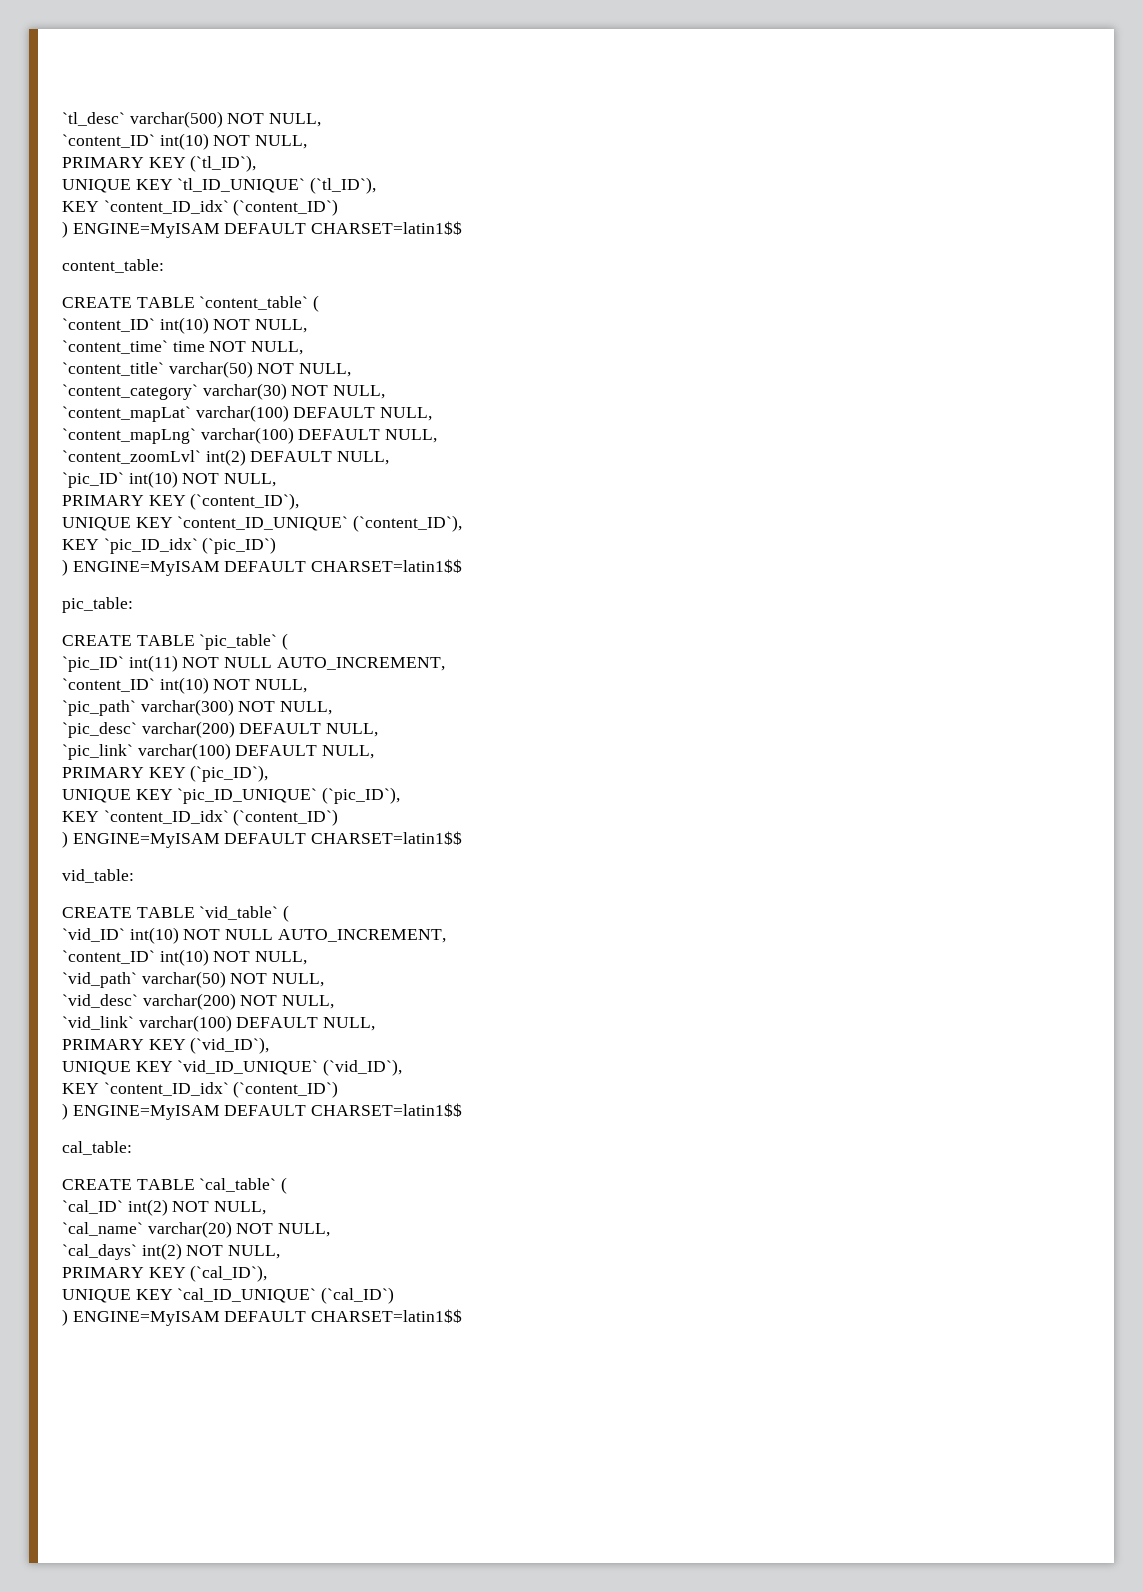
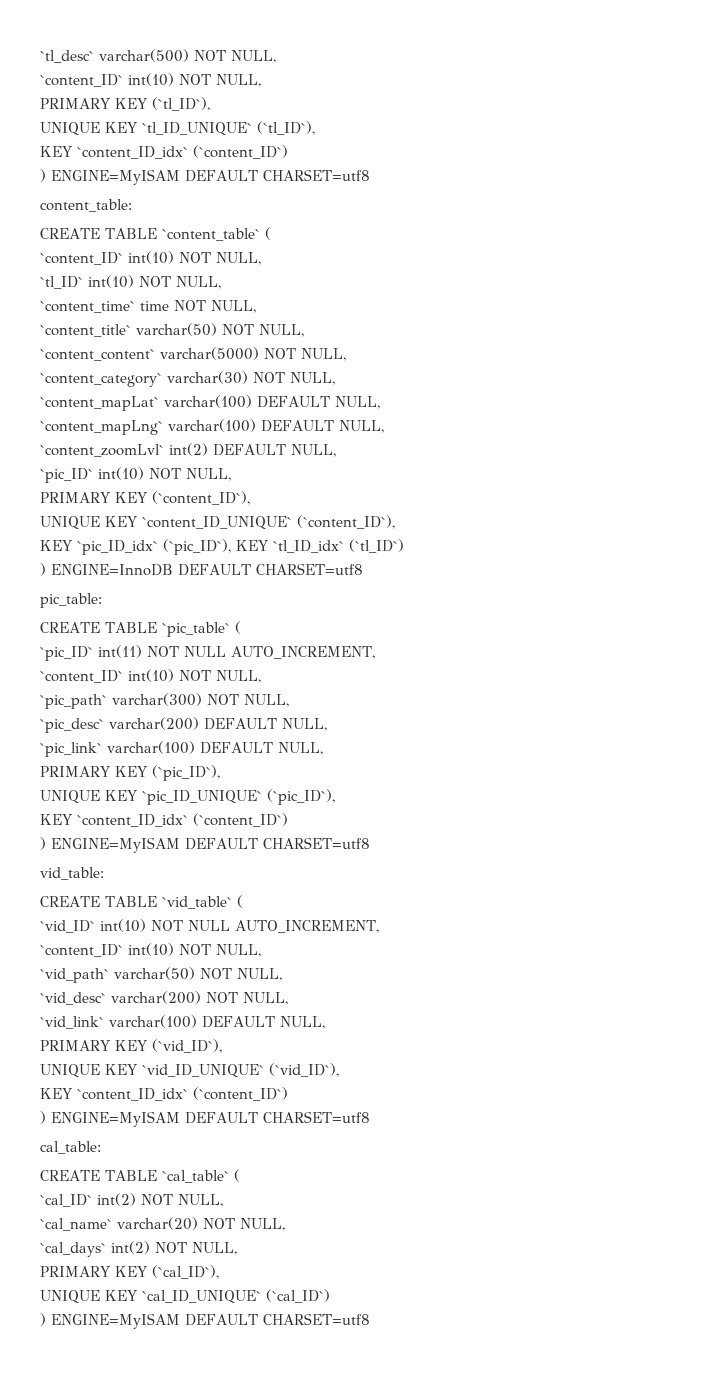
  UNIQUE KEY `tl_ID_UNIQUE` (`tl_ID`),
  KEY `content_ID_idx` (`content_ID`)
- ) ENGINE=MyISAM DEFAULT CHARSET=latin1$$
+ ) ENGINE=MyISAM DEFAULT CHARSET=utf8
+ `tl_ID` int(10) NOT NULL,
+ `content_content` varchar(5000) NOT NULL,
- KEY `pic_ID_idx` (`pic_ID`)
- ) ENGINE=MyISAM DEFAULT CHARSET=latin1$$
+ KEY `pic_ID_idx` (`pic_ID`), KEY `tl_ID_idx` (`tl_ID`)
+ ) ENGINE=InnoDB DEFAULT CHARSET=utf8
  UNIQUE KEY `pic_ID_UNIQUE` (`pic_ID`),
  KEY `content_ID_idx` (`content_ID`)
- ) ENGINE=MyISAM DEFAULT CHARSET=latin1$$
+ ) ENGINE=MyISAM DEFAULT CHARSET=utf8
  UNIQUE KEY `vid_ID_UNIQUE` (`vid_ID`),
  KEY `content_ID_idx` (`content_ID`)
- ) ENGINE=MyISAM DEFAULT CHARSET=latin1$$
+ ) ENGINE=MyISAM DEFAULT CHARSET=utf8
  UNIQUE KEY `cal_ID_UNIQUE` (`cal_ID`)
- ) ENGINE=MyISAM DEFAULT CHARSET=latin1$$
+ ) ENGINE=MyISAM DEFAULT CHARSET=utf8

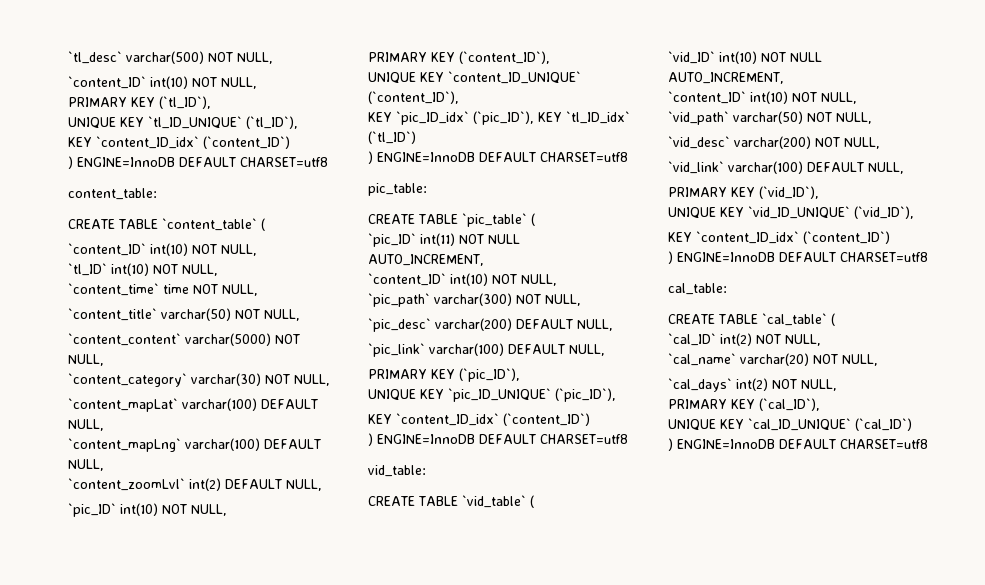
  UNIQUE KEY `tl_ID_UNIQUE` (`tl_ID`),
  KEY `content_ID_idx` (`content_ID`)
- ) ENGINE=MyISAM DEFAULT CHARSET=utf8
+ ) ENGINE=InnoDB DEFAULT CHARSET=utf8
  UNIQUE KEY `pic_ID_UNIQUE` (`pic_ID`),
  KEY `content_ID_idx` (`content_ID`)
- ) ENGINE=MyISAM DEFAULT CHARSET=utf8
+ ) ENGINE=InnoDB DEFAULT CHARSET=utf8
  UNIQUE KEY `vid_ID_UNIQUE` (`vid_ID`),
  KEY `content_ID_idx` (`content_ID`)
- ) ENGINE=MyISAM DEFAULT CHARSET=utf8
+ ) ENGINE=InnoDB DEFAULT CHARSET=utf8
  UNIQUE KEY `cal_ID_UNIQUE` (`cal_ID`)
- ) ENGINE=MyISAM DEFAULT CHARSET=utf8
+ ) ENGINE=InnoDB DEFAULT CHARSET=utf8

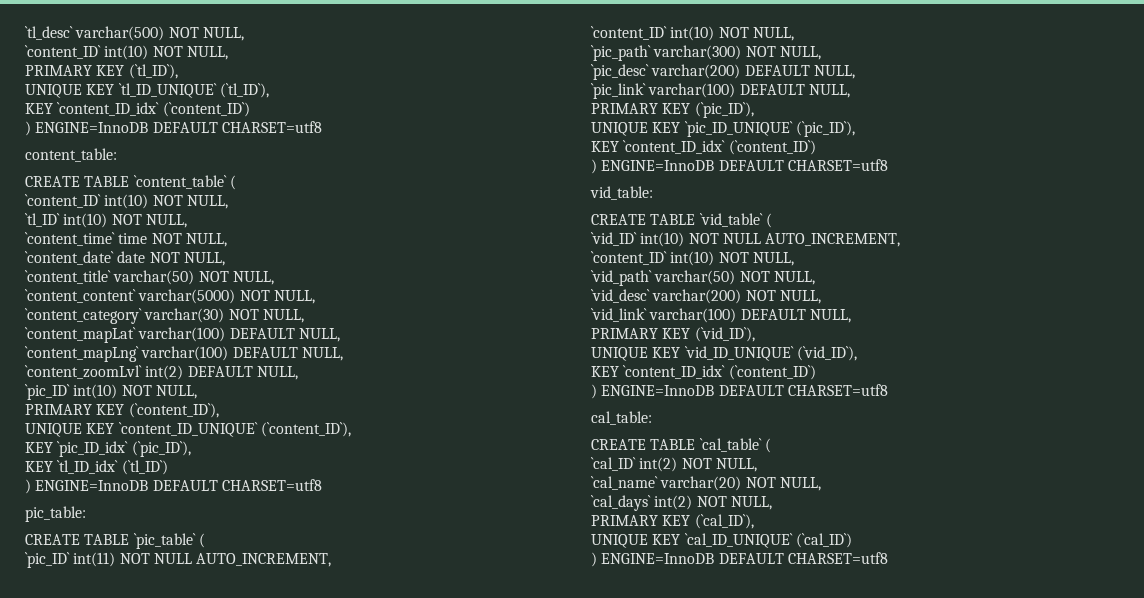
+ `content_date` date NOT NULL,
- KEY `pic_ID_idx` (`pic_ID`), KEY `tl_ID_idx` (`tl_ID`)
+ KEY `pic_ID_idx` (`pic_ID`),
+ KEY `tl_ID_idx` (`tl_ID`)

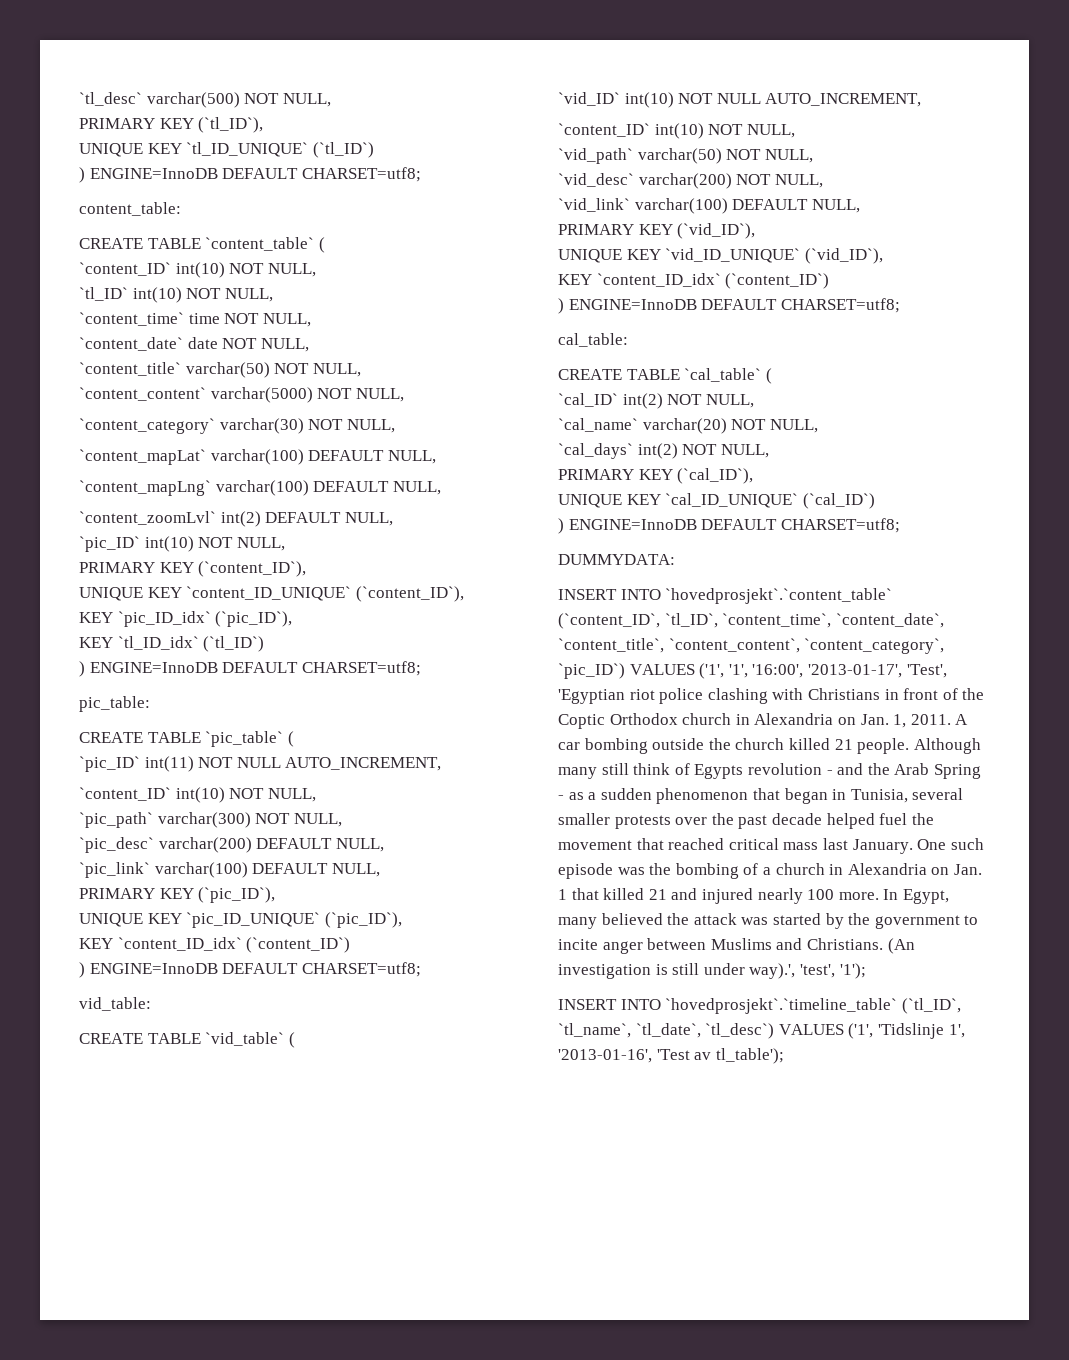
  `tl_desc` varchar(500) NOT NULL,
- `content_ID` int(10) NOT NULL,
- UNIQUE KEY `tl_ID_UNIQUE` (`tl_ID`),
- KEY `content_ID_idx` (`content_ID`)
- ) ENGINE=InnoDB DEFAULT CHARSET=utf8
+ UNIQUE KEY `tl_ID_UNIQUE` (`tl_ID`)
+ ) ENGINE=InnoDB DEFAULT CHARSET=utf8;
  KEY `tl_ID_idx` (`tl_ID`)
- ) ENGINE=InnoDB DEFAULT CHARSET=utf8
+ ) ENGINE=InnoDB DEFAULT CHARSET=utf8;
  UNIQUE KEY `pic_ID_UNIQUE` (`pic_ID`),
  KEY `content_ID_idx` (`content_ID`)
- ) ENGINE=InnoDB DEFAULT CHARSET=utf8
+ ) ENGINE=InnoDB DEFAULT CHARSET=utf8;
  UNIQUE KEY `vid_ID_UNIQUE` (`vid_ID`),
  KEY `content_ID_idx` (`content_ID`)
- ) ENGINE=InnoDB DEFAULT CHARSET=utf8
+ ) ENGINE=InnoDB DEFAULT CHARSET=utf8;
  UNIQUE KEY `cal_ID_UNIQUE` (`cal_ID`)
- ) ENGINE=InnoDB DEFAULT CHARSET=utf8
+ ) ENGINE=InnoDB DEFAULT CHARSET=utf8;
+ DUMMYDATA:
+ INSERT INTO `hovedprosjekt`.`content_table` (`content_ID`, `tl_ID`, `content_time`, `content_date`, `content_title`, `content_content`, `content_category`, `pic_ID`) VALUES ('1', '1', '16:00', '2013-01-17', 'Test', 'Egyptian riot police clashing with Christians in front of the Coptic Orthodox church in Alexandria on Jan. 1, 2011. A car bombing outside the church killed 21 people. Although many still think of Egypts revolution - and the Arab Spring - as a sudden phenomenon that began in Tunisia, several smaller protests over the past decade helped fuel the movement that reached critical mass last January. One such episode was the bombing of a church in Alexandria on Jan. 1 that killed 21 and injured nearly 100 more. In Egypt, many believed the attack was started by the government to incite anger between Muslims and Christians. (An investigation is still under way).', 'test', '1');
+ INSERT INTO `hovedprosjekt`.`timeline_table` (`tl_ID`, `tl_name`, `tl_date`, `tl_desc`) VALUES ('1', 'Tidslinje 1', '2013-01-16', 'Test av tl_table');

